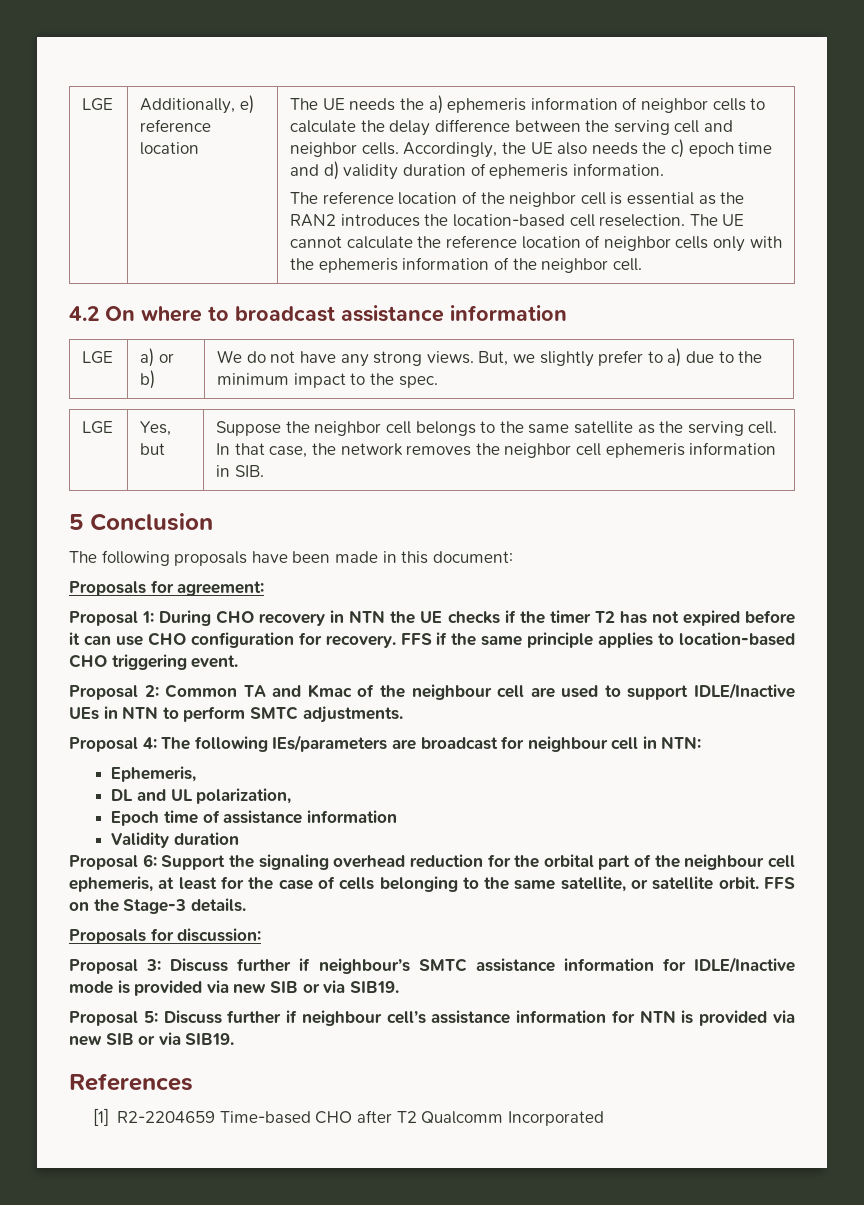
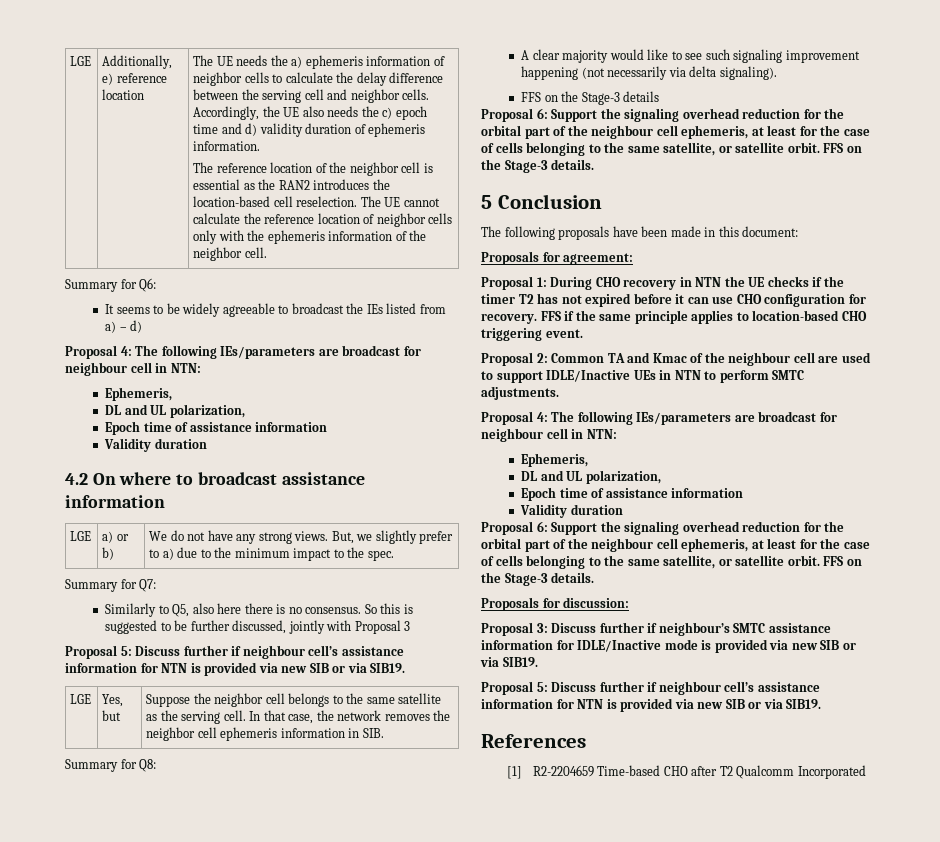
+ Summary for Q6:
+ It seems to be widely agreeable to broadcast the IEs listed from a) – d)
+ Proposal 4: The following IEs/parameters are broadcast for neighbour cell in NTN:
+ Ephemeris,
+ DL and UL polarization,
+ Epoch time of assistance information
+ Validity duration
+ Summary for Q7:
+ Similarly to Q5, also here there is no consensus. So this is suggested to be further discussed, jointly with Proposal 3
+ Proposal 5: Discuss further if neighbour cell’s assistance information for NTN is provided via new SIB or via SIB19.
+ Summary for Q8:
+ A clear majority would like to see such signaling improvement happening (not necessarily via delta signaling).
+ FFS on the Stage-3 details
+ Proposal 6: Support the signaling overhead reduction for the orbital part of the neighbour cell ephemeris, at least for the case of cells belonging to the same satellite, or satellite orbit. FFS on the Stage-3 details.

